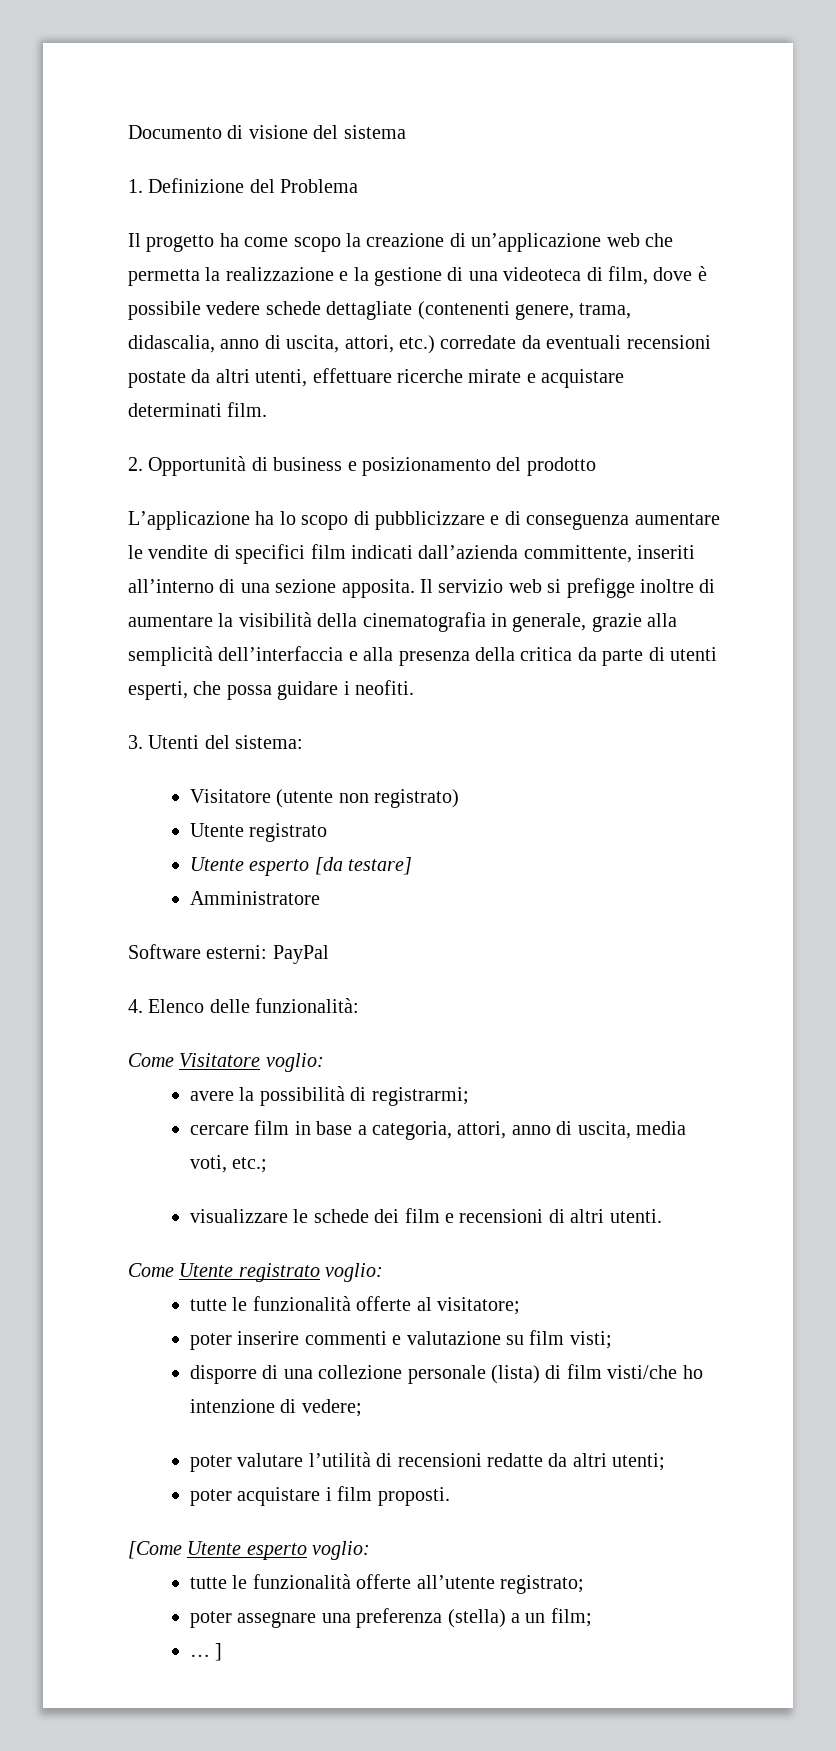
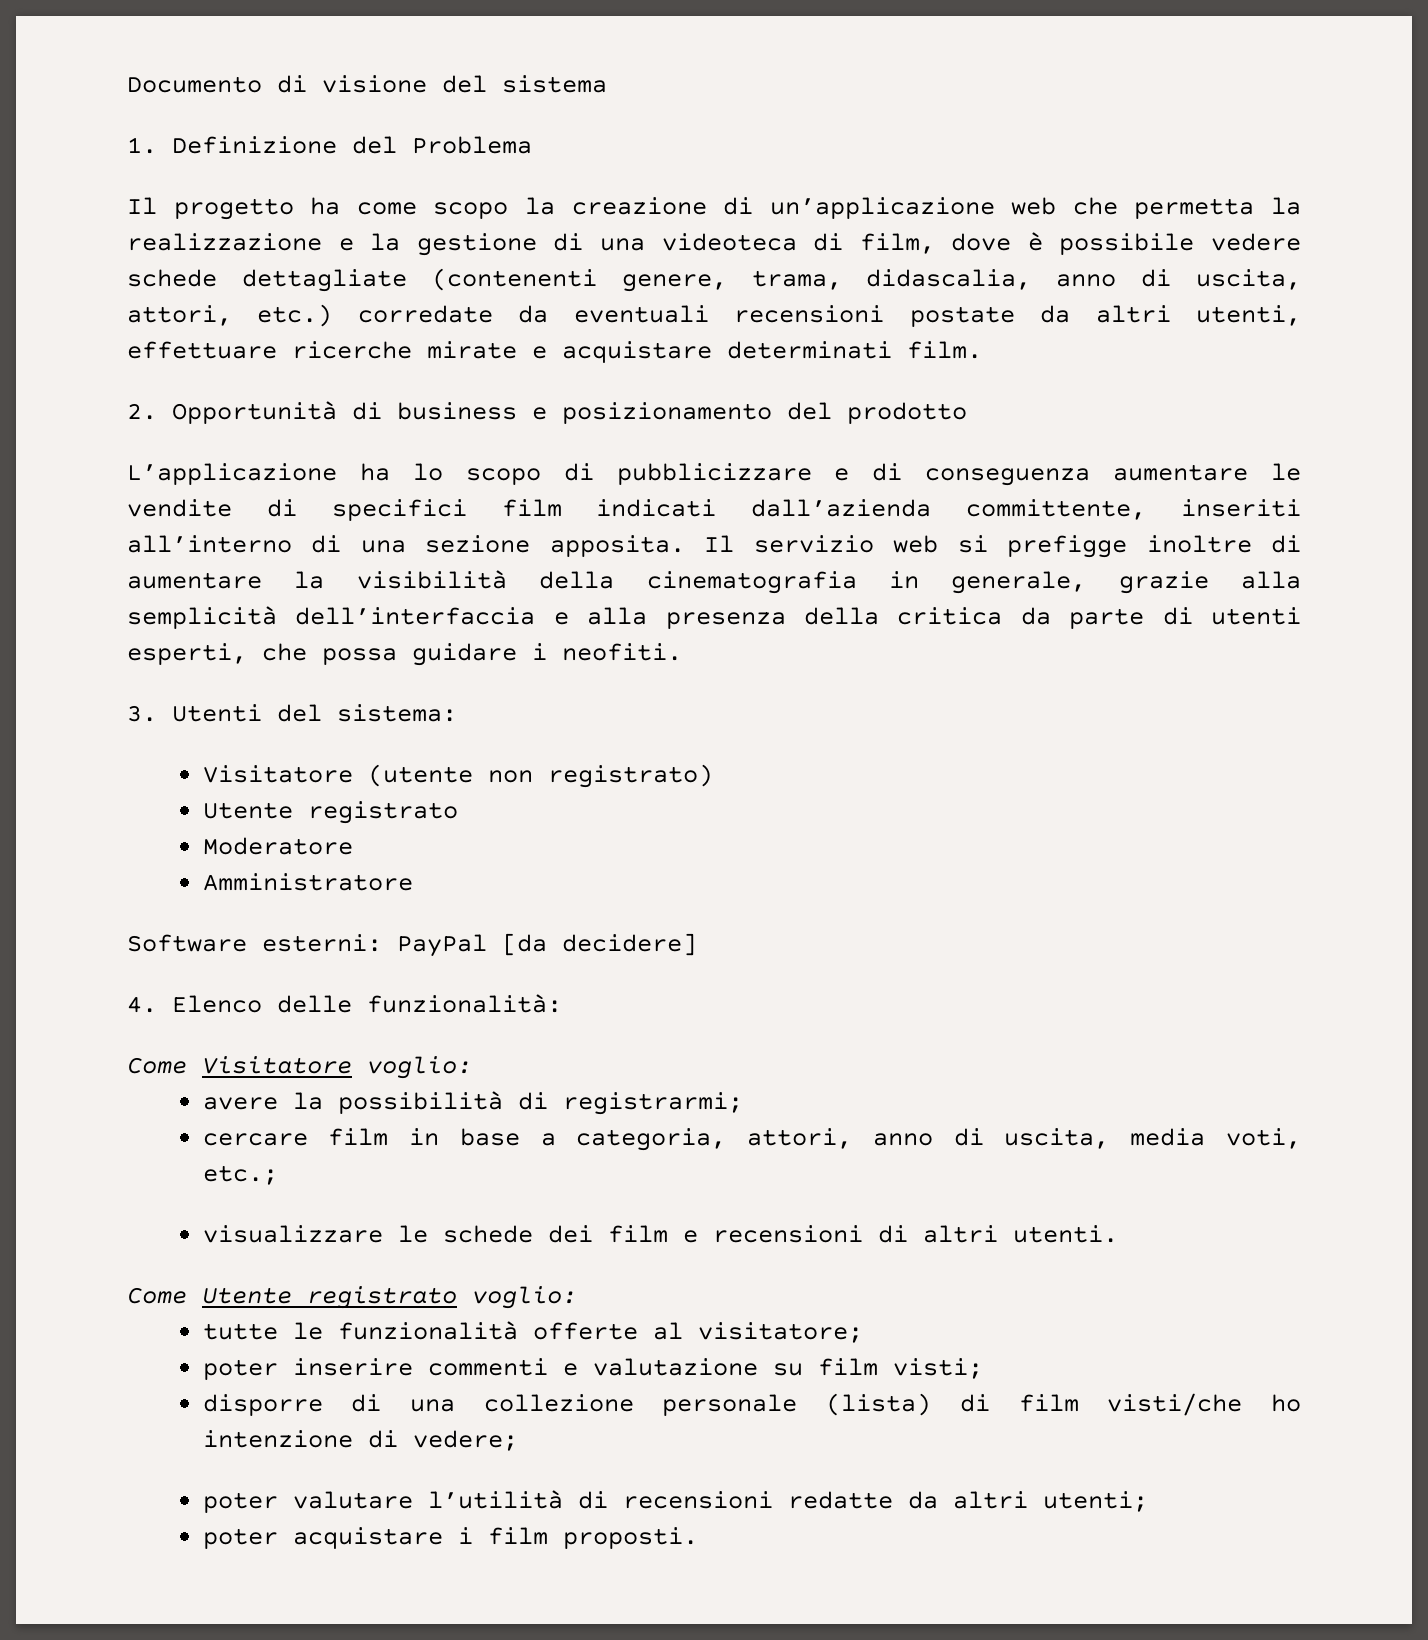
- Utente esperto [da testare]
+ Moderatore
- Software esterni: PayPal
+ Software esterni: PayPal [da decidere]
- [Come Utente esperto voglio:
- tutte le funzionalità offerte all’utente registrato;
- poter assegnare una preferenza (stella) a un film;
- … ]

